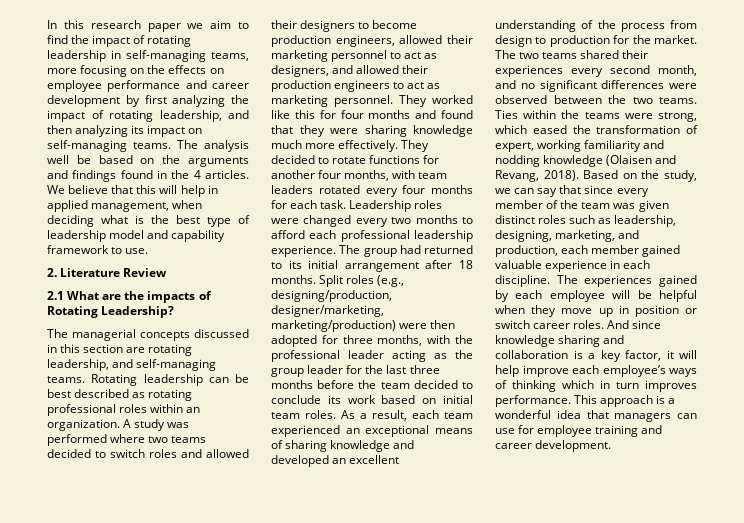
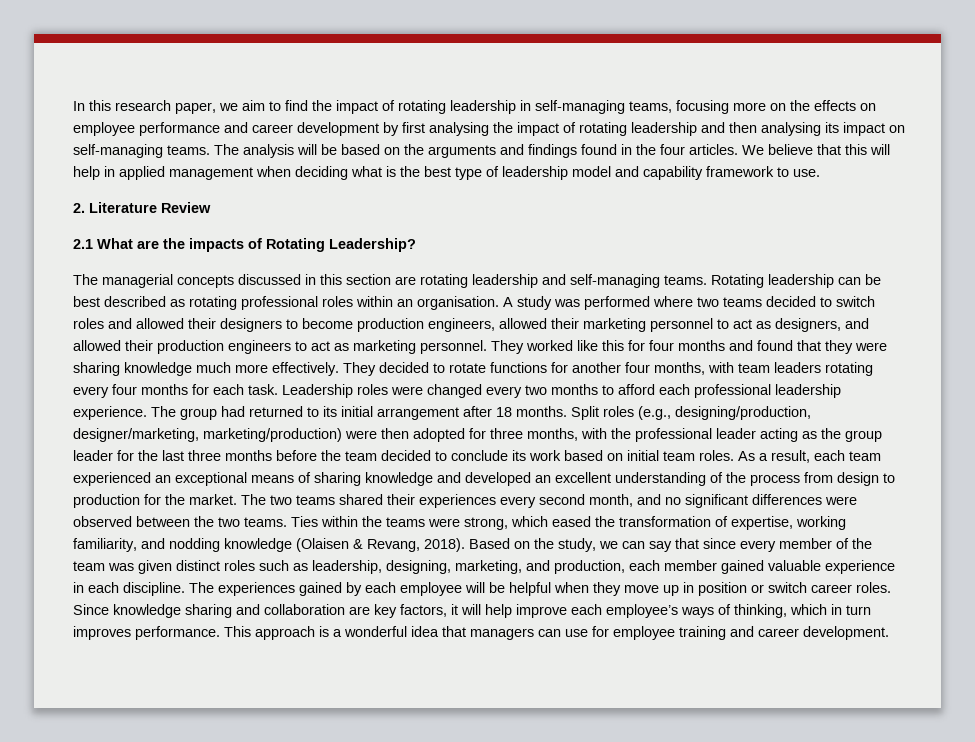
- In this research paper we aim to find the impact of rotating leadership in self-managing teams, more focusing on the effects on employee performance and career development by first analyzing the impact of rotating leadership, and then analyzing its impact on self-managing teams.
+ In this research paper, we aim to find the impact of rotating leadership in self-managing teams, focusing more on the effects on employee performance and career development by first analysing the impact of rotating leadership and then analysing its impact on self-managing teams.
- The analysis well be based on the arguments and findings found in the 4 articles.
+ The analysis will be based on the arguments and findings found in the four articles.
- We believe that this will help in applied management, when deciding what is the best type of leadership model and capability framework to use.
+ We believe that this will help in applied management when deciding what is the best type of leadership model and capability framework to use.
- The managerial concepts discussed in this section are rotating leadership, and self-managing teams.
+ The managerial concepts discussed in this section are rotating leadership and self-managing teams.
- Rotating leadership can be best described as rotating professional roles within an organization.
+ Rotating leadership can be best described as rotating professional roles within an organisation.
- They decided to rotate functions for another four months, with team leaders rotated every four months for each task.
+ They decided to rotate functions for another four months, with team leaders rotating every four months for each task.
- Ties within the teams were strong, which eased the transformation of expert, working familiarity and nodding knowledge (Olaisen and Revang, 2018).
+ Ties within the teams were strong, which eased the transformation of expertise, working familiarity, and nodding knowledge (Olaisen & Revang, 2018).
- And since knowledge sharing and collaboration is a key factor, it will help improve each employee’s ways of thinking which in turn improves performance.
+ Since knowledge sharing and collaboration are key factors, it will help improve each employee’s ways of thinking, which in turn improves performance.

